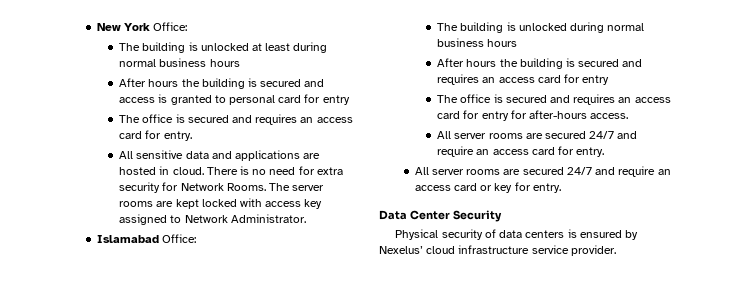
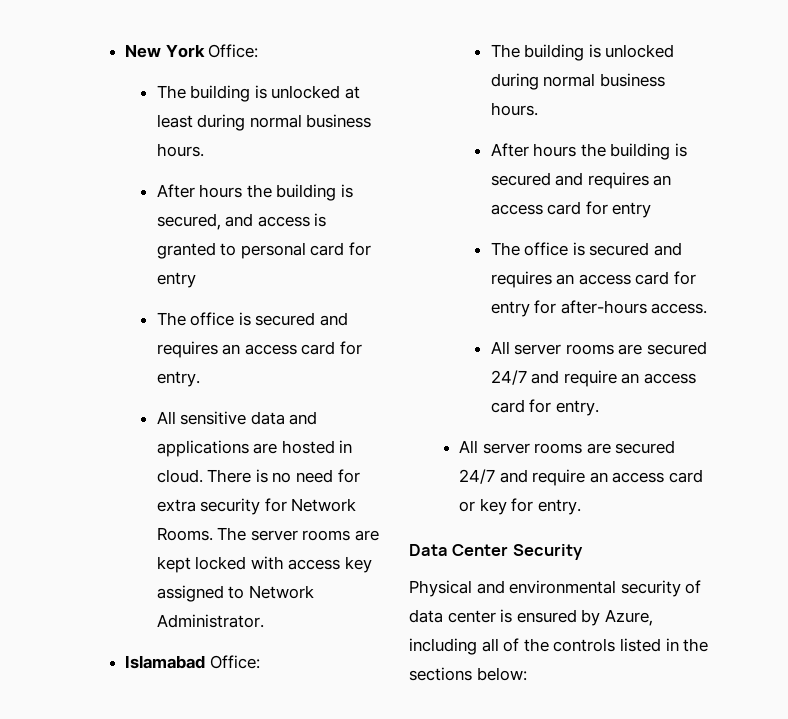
- The building is unlocked at least during normal business hours
- After hours the building is secured and access is granted to personal card for entry
+ The building is unlocked at least during normal business hours.
+ After hours the building is secured, and access is granted to personal card for entry
- The building is unlocked during normal business hours
+ The building is unlocked during normal business hours.
- Physical security of data centers is ensured by Nexelus’ cloud infrastructure service provider.
+ Physical and environmental security of data center is ensured by Azure, including all of the controls listed in the sections below:

